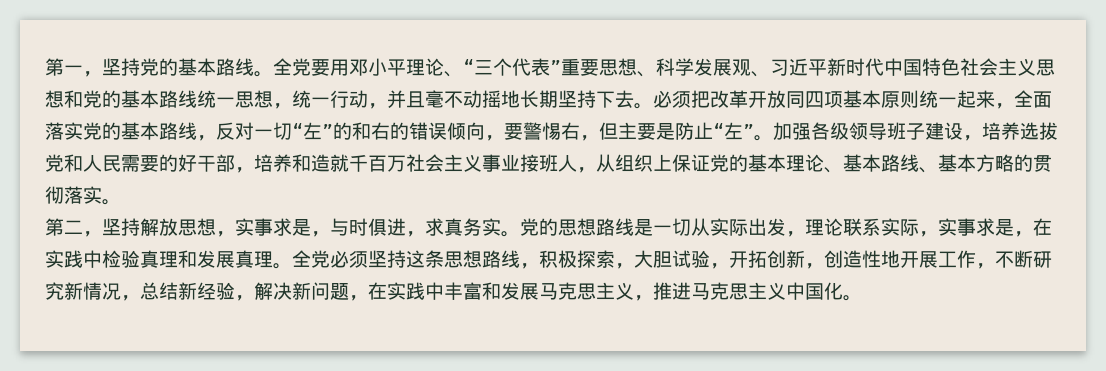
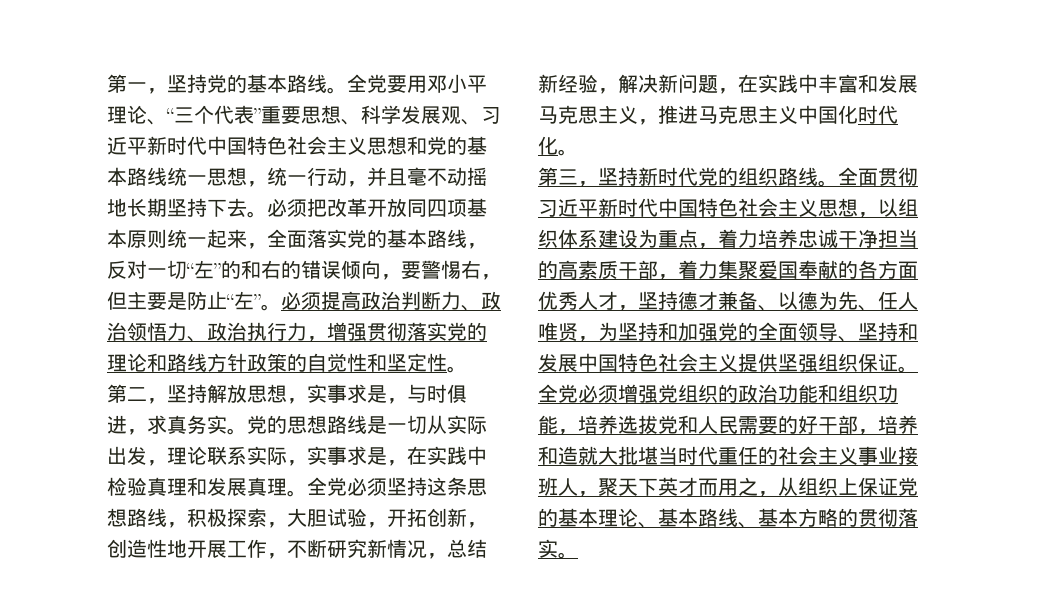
- 加强各级领导班子建设，培养选拔党和人民需要的好干部，培养和造就千百万社会主义事业接班人，从组织上保证党的基本理论、基本路线、基本方略的贯彻落实。
+ 必须提高政治判断力、政治领悟力、政治执行力，增强贯彻落实党的理论和路线方针政策的自觉性和坚定性。
- 全党必须坚持这条思想路线，积极探索，大胆试验，开拓创新，创造性地开展工作，不断研究新情况，总结新经验，解决新问题，在实践中丰富和发展马克思主义，推进马克思主义中国化。
+ 全党必须坚持这条思想路线，积极探索，大胆试验，开拓创新，创造性地开展工作，不断研究新情况，总结新经验，解决新问题，在实践中丰富和发展马克思主义，推进马克思主义中国化时代化。
+ 第三，坚持新时代党的组织路线。全面贯彻习近平新时代中国特色社会主义思想，以组织体系建设为重点，着力培养忠诚干净担当的高素质干部，着力集聚爱国奉献的各方面优秀人才，坚持德才兼备、以德为先、任人唯贤，为坚持和加强党的全面领导、坚持和发展中国特色社会主义提供坚强组织保证。全党必须增强党组织的政治功能和组织功能，培养选拔党和人民需要的好干部，培养和造就大批堪当时代重任的社会主义事业接班人，聚天下英才而用之，从组织上保证党的基本理论、基本路线、基本方略的贯彻落实。

